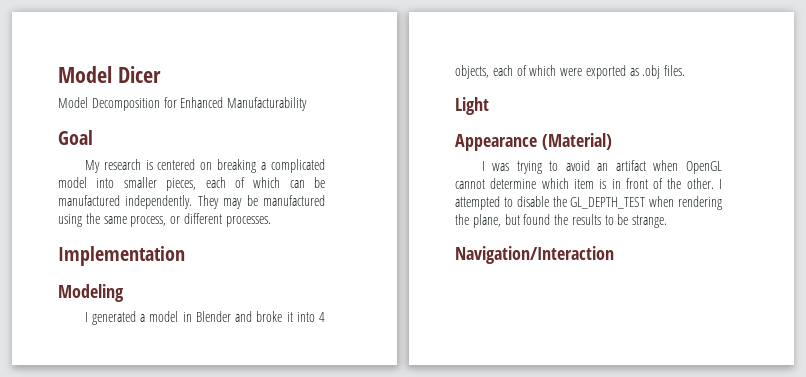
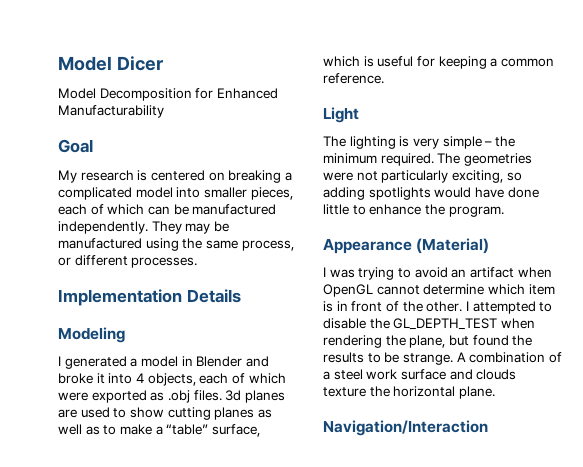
- Implementation
+ Implementation Details
- I generated a model in Blender and broke it into 4 objects, each of which were exported as .obj files.
+ I generated a model in Blender and broke it into 4 objects, each of which were exported as .obj files. 3d planes are used to show cutting planes as well as to make a “table” surface, which is useful for keeping a common reference.
  Light
+ The lighting is very simple – the minimum required. The geometries were not particularly exciting, so adding spotlights would have done little to enhance the program.
+ A combination of a steel work surface and clouds texture the horizontal plane.

